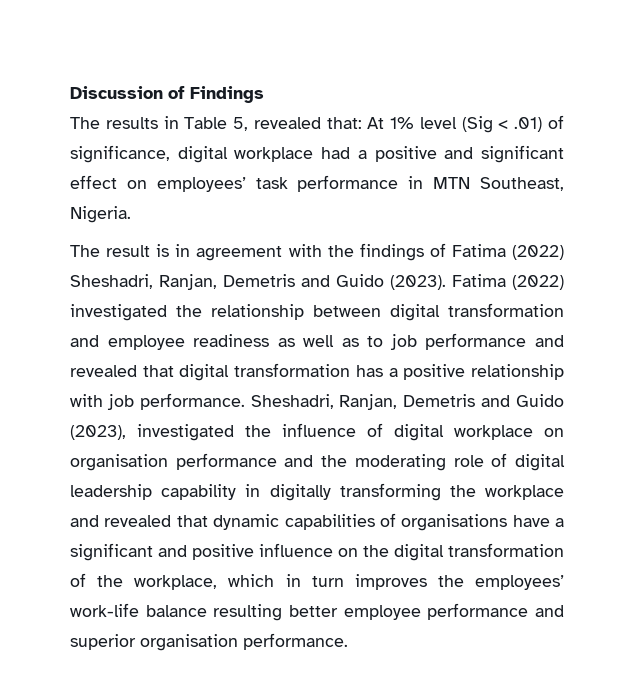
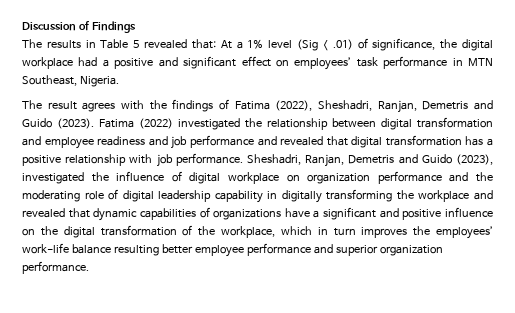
- The results in Table 5, revealed that: At 1% level (Sig < .01) of significance, digital workplace had a positive and significant effect on employees’ task performance in MTN Southeast, Nigeria.
+ The results in Table 5 revealed that: At a 1% level (Sig < .01) of significance, the digital workplace had a positive and significant effect on employees’ task performance in MTN Southeast, Nigeria.
- The result is in agreement with the findings of Fatima (2022) Sheshadri, Ranjan, Demetris and Guido (2023).
+ The result agrees with the findings of Fatima (2022), Sheshadri, Ranjan, Demetris and Guido (2023).
- Fatima (2022) investigated the relationship between digital transformation and employee readiness as well as to job performance and revealed that digital transformation has a positive relationship with job performance.
+ Fatima (2022) investigated the relationship between digital transformation and employee readiness and job performance and revealed that digital transformation has a positive relationship with job performance.
- Sheshadri, Ranjan, Demetris and Guido (2023), investigated the influence of digital workplace on organisation performance and the moderating role of digital leadership capability in digitally transforming the workplace and revealed that dynamic capabilities of organisations have a significant and positive influence on the digital transformation of the workplace, which in turn improves the employees’ work-life balance resulting better employee performance and superior organisation performance.
+ Sheshadri, Ranjan, Demetris and Guido (2023), investigated the influence of digital workplace on organization performance and the moderating role of digital leadership capability in digitally transforming the workplace and revealed that dynamic capabilities of organizations have a significant and positive influence on the digital transformation of the workplace, which in turn improves the employees’ work-life balance resulting better employee performance and superior organization performance.

